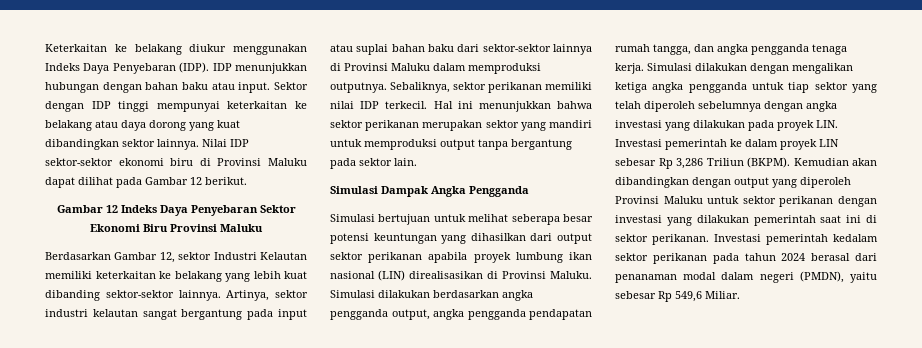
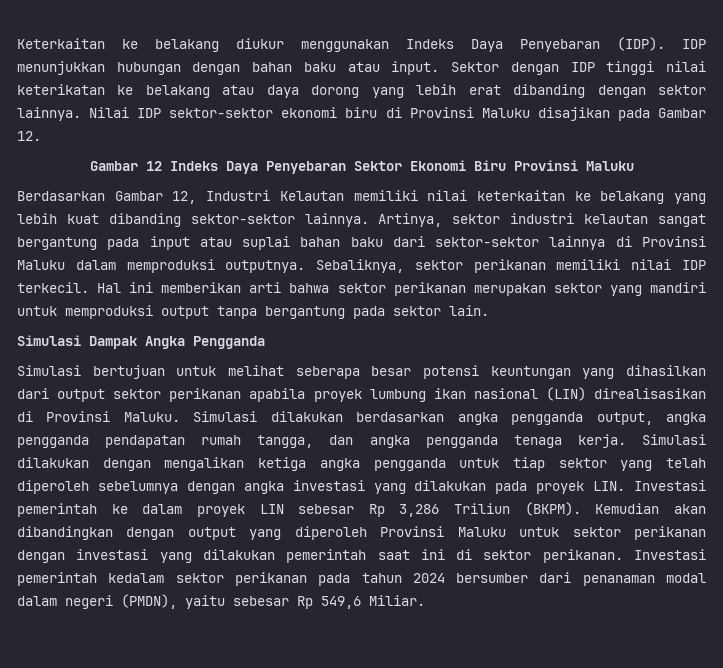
- Sektor dengan IDP tinggi mempunyai keterkaitan ke belakang atau daya dorong yang kuat dibandingkan sektor lainnya.
+ Sektor dengan IDP tinggi nilai keterikatan ke belakang atau daya dorong yang lebih erat dibanding dengan sektor lainnya.
- Nilai IDP sektor-sektor ekonomi biru di Provinsi Maluku dapat dilihat pada Gambar 12 berikut.
+ Nilai IDP sektor-sektor ekonomi biru di Provinsi Maluku disajikan pada Gambar 12.
- Berdasarkan Gambar 12, sektor Industri Kelautan memiliki keterkaitan ke belakang yang lebih kuat dibanding sektor-sektor lainnya.
+ Berdasarkan Gambar 12, Industri Kelautan memiliki nilai keterkaitan ke belakang yang lebih kuat dibanding sektor-sektor lainnya.
- Hal ini menunjukkan bahwa sektor perikanan merupakan sektor yang mandiri untuk memproduksi output tanpa bergantung pada sektor lain.
+ Hal ini memberikan arti bahwa sektor perikanan merupakan sektor yang mandiri untuk memproduksi output tanpa bergantung pada sektor lain.
- Investasi pemerintah kedalam sektor perikanan pada tahun 2024 berasal dari penanaman modal dalam negeri (PMDN), yaitu sebesar Rp 549,6 Miliar.
+ Investasi pemerintah kedalam sektor perikanan pada tahun 2024 bersumber dari penanaman modal dalam negeri (PMDN), yaitu sebesar Rp 549,6 Miliar.

